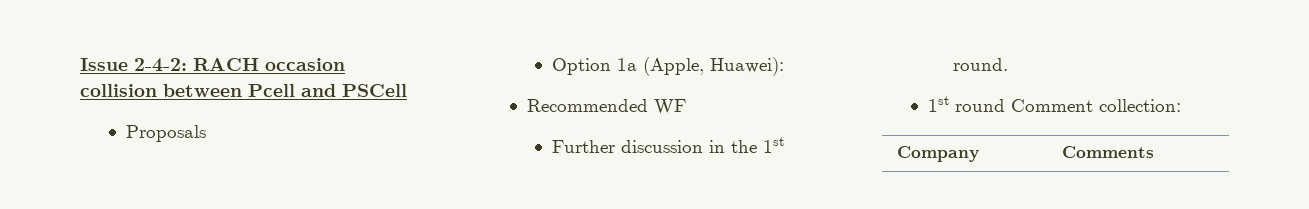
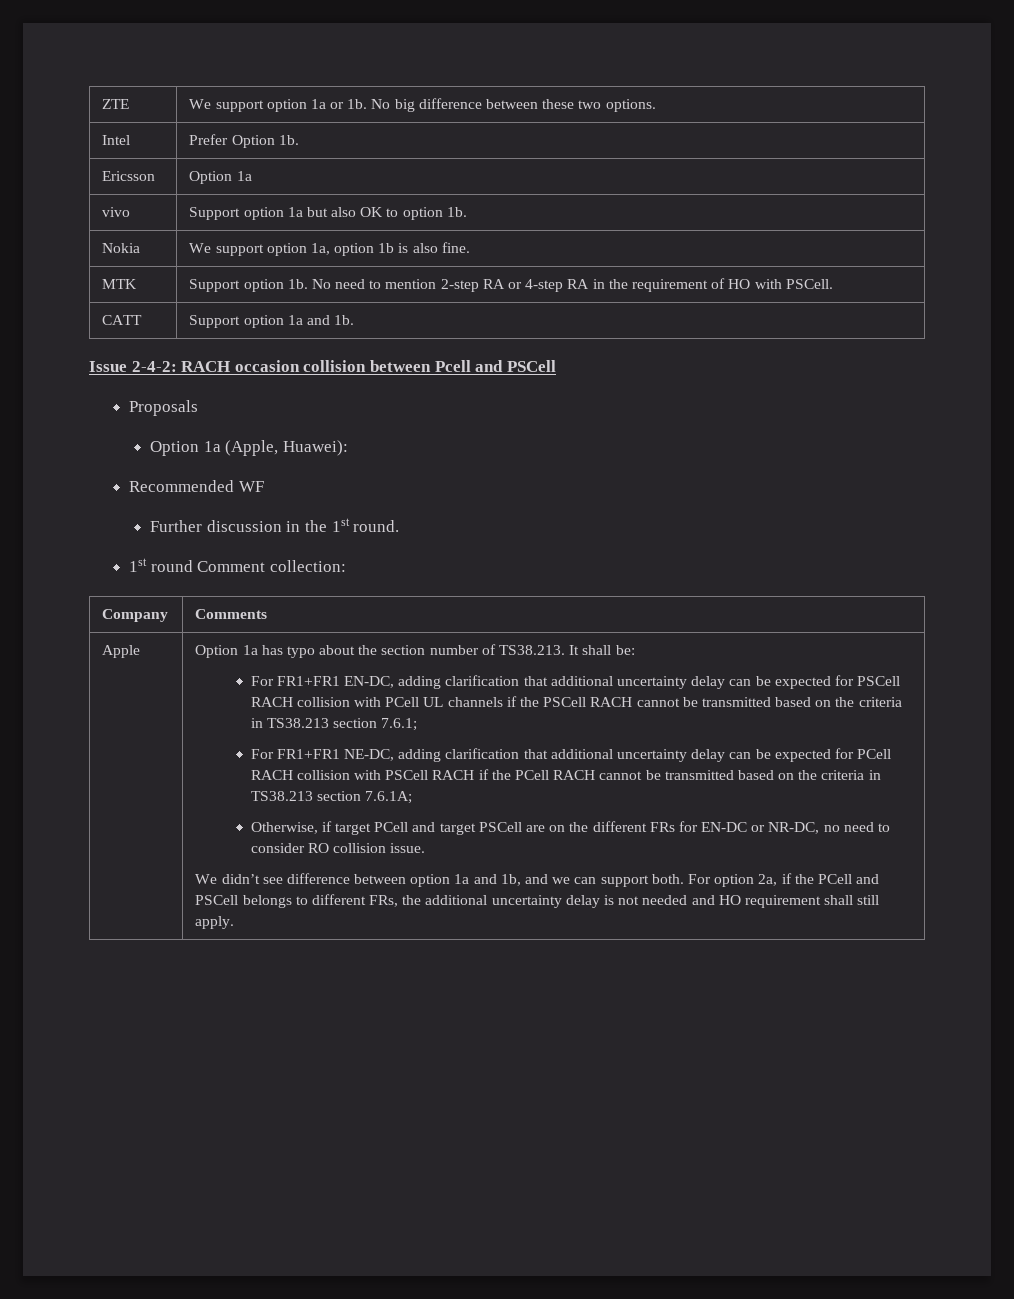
+ ZTE | We support option 1a or 1b. No big difference between these two options.
+ Intel | Prefer Option 1b.
+ Ericsson | Option 1a
+ vivo | Support option 1a but also OK to option 1b.
+ Nokia | We support option 1a, option 1b is also fine.
+ MTK | Support option 1b. No need to mention 2-step RA or 4-step RA in the requirement of HO with PSCell.
+ CATT | Support option 1a and 1b.
+ Apple | Option 1a has typo about the section number of TS38.213. It shall be:
+ For FR1+FR1 EN-DC, adding clarification that additional uncertainty delay can be expected for PSCell RACH collision with PCell UL channels if the PSCell RACH cannot be transmitted based on the criteria in TS38.213 section 7.6.1;
+ For FR1+FR1 NE-DC, adding clarification that additional uncertainty delay can be expected for PCell RACH collision with PSCell RACH if the PCell RACH cannot be transmitted based on the criteria in TS38.213 section 7.6.1A;
+ Otherwise, if target PCell and target PSCell are on the different FRs for EN-DC or NR-DC, no need to consider RO collision issue.
+ We didn’t see difference between option 1a and 1b, and we can support both. For option 2a, if the PCell and PSCell belongs to different FRs, the additional uncertainty delay is not needed and HO requirement shall still apply.

